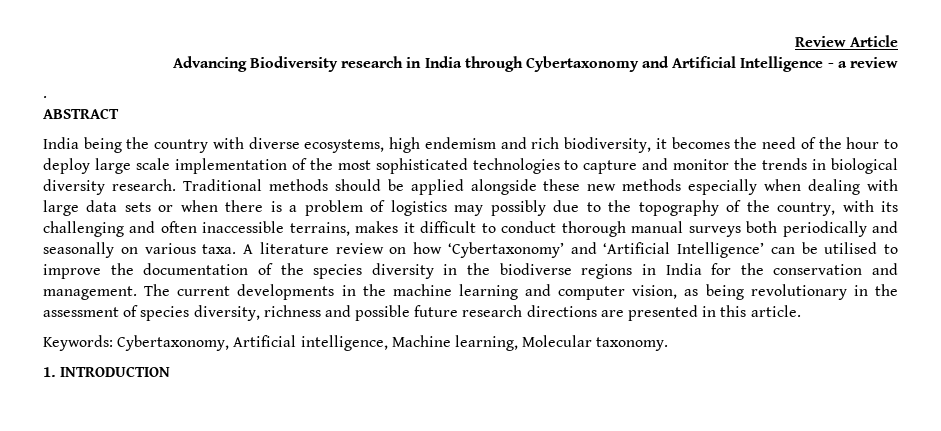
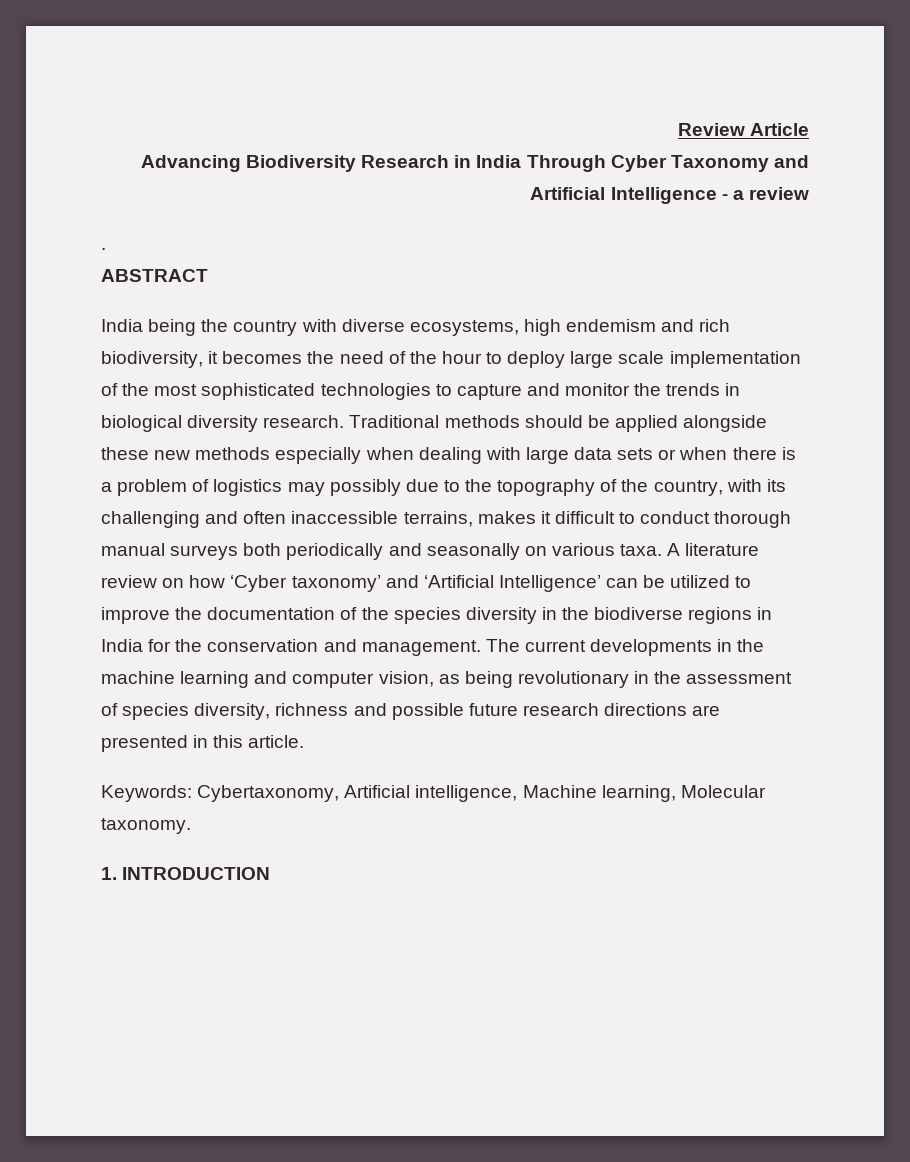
- Advancing Biodiversity research in India through Cybertaxonomy and Artificial Intelligence - a review
+ Advancing Biodiversity Research in India Through Cyber Taxonomy and Artificial Intelligence - a review
- A literature review on how ‘Cybertaxonomy’ and ‘Artificial Intelligence’ can be utilised to improve the documentation of the species diversity in the biodiverse regions in India for the conservation and management.
+ A literature review on how ‘Cyber taxonomy’ and ‘Artificial Intelligence’ can be utilized to improve the documentation of the species diversity in the biodiverse regions in India for the conservation and management.

